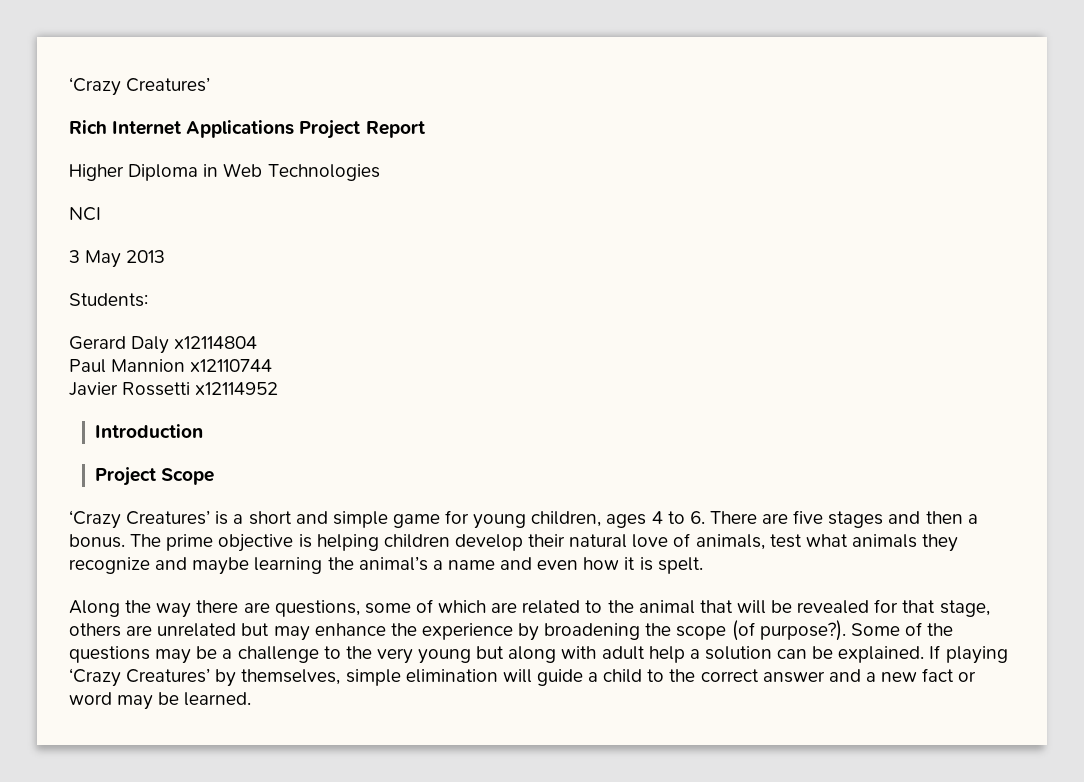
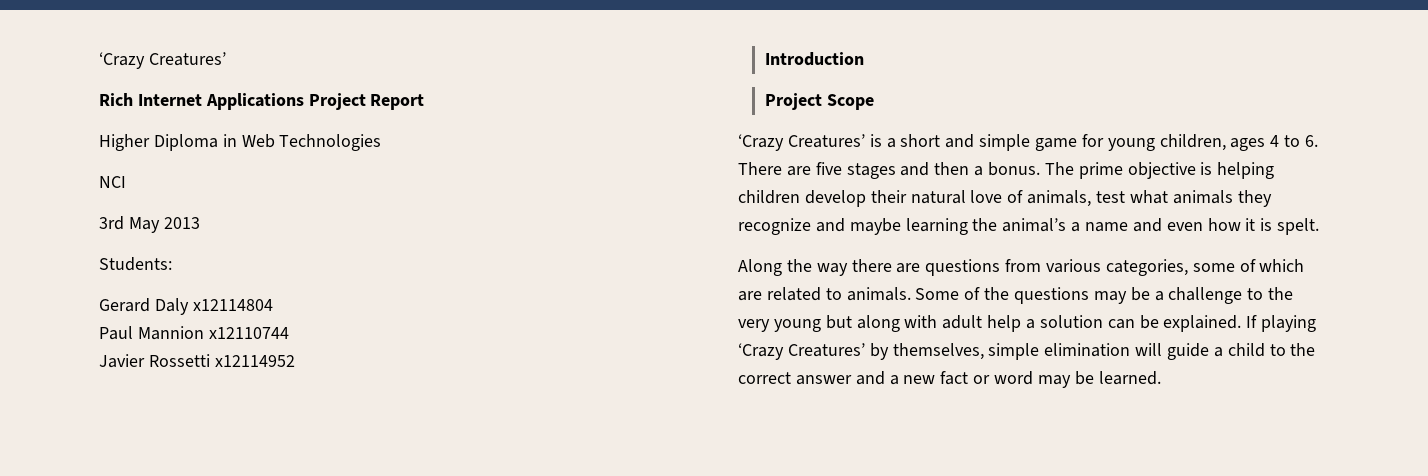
- 3 May 2013
+ 3rd May 2013
- Along the way there are questions, some of which are related to the animal that will be revealed for that stage, others are unrelated but may enhance the experience by broadening the scope (of purpose?).
+ Along the way there are questions from various categories, some of which are related to animals.

